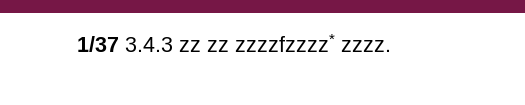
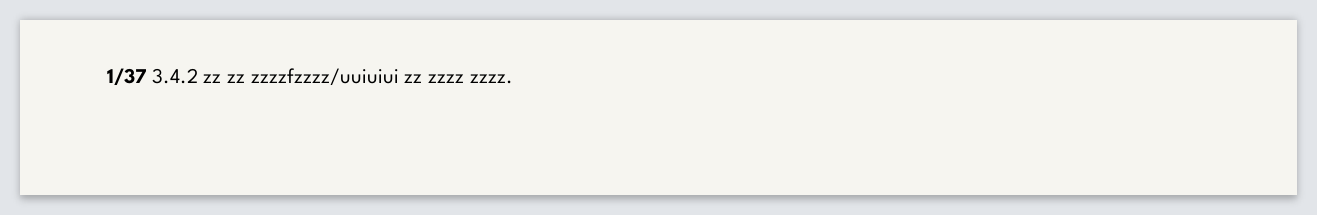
- 1/37 3.4.3 zz zz zzzzfzzzz* zzzz.
+ 1/37 3.4.2 zz zz zzzzfzzzz/uuiuiui zz zzzz zzzz.

